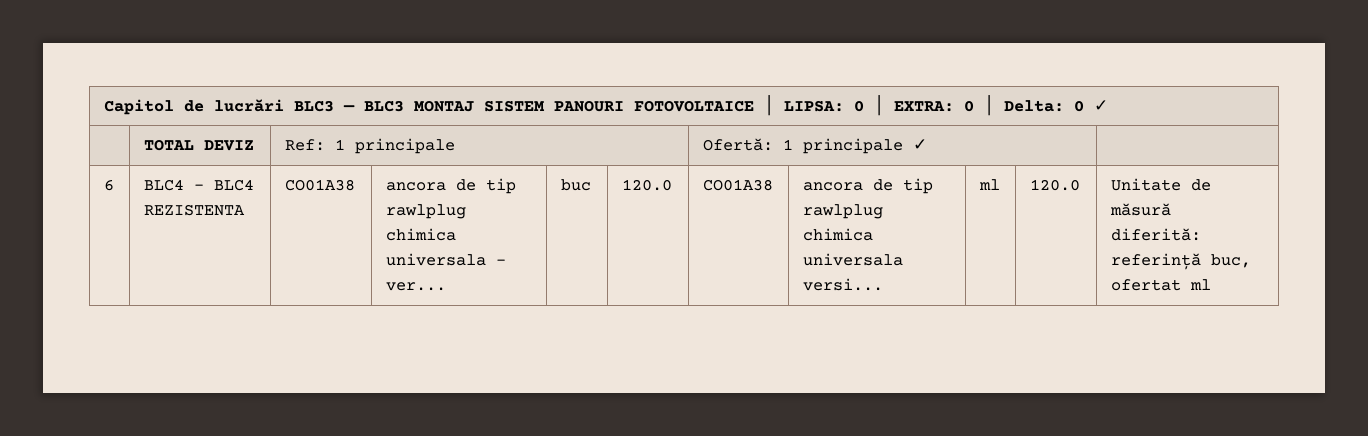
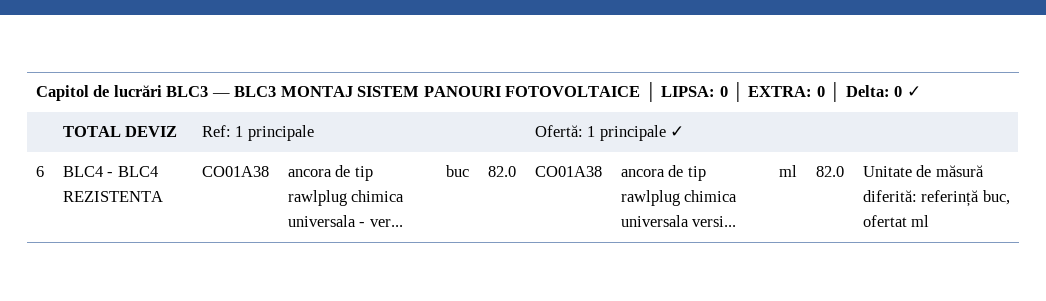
- 6 | BLC4 - BLC4 REZISTENTA | CO01A38 | ancora de tip rawlplug chimica universala - ver... | buc | 120.0 | CO01A38 | ancora de tip rawlplug chimica universala versi... | ml | 120.0 | Unitate de măsură diferită: referință buc, ofertat ml
+ 6 | BLC4 - BLC4 REZISTENTA | CO01A38 | ancora de tip rawlplug chimica universala - ver... | buc | 82.0 | CO01A38 | ancora de tip rawlplug chimica universala versi... | ml | 82.0 | Unitate de măsură diferită: referință buc, ofertat ml

